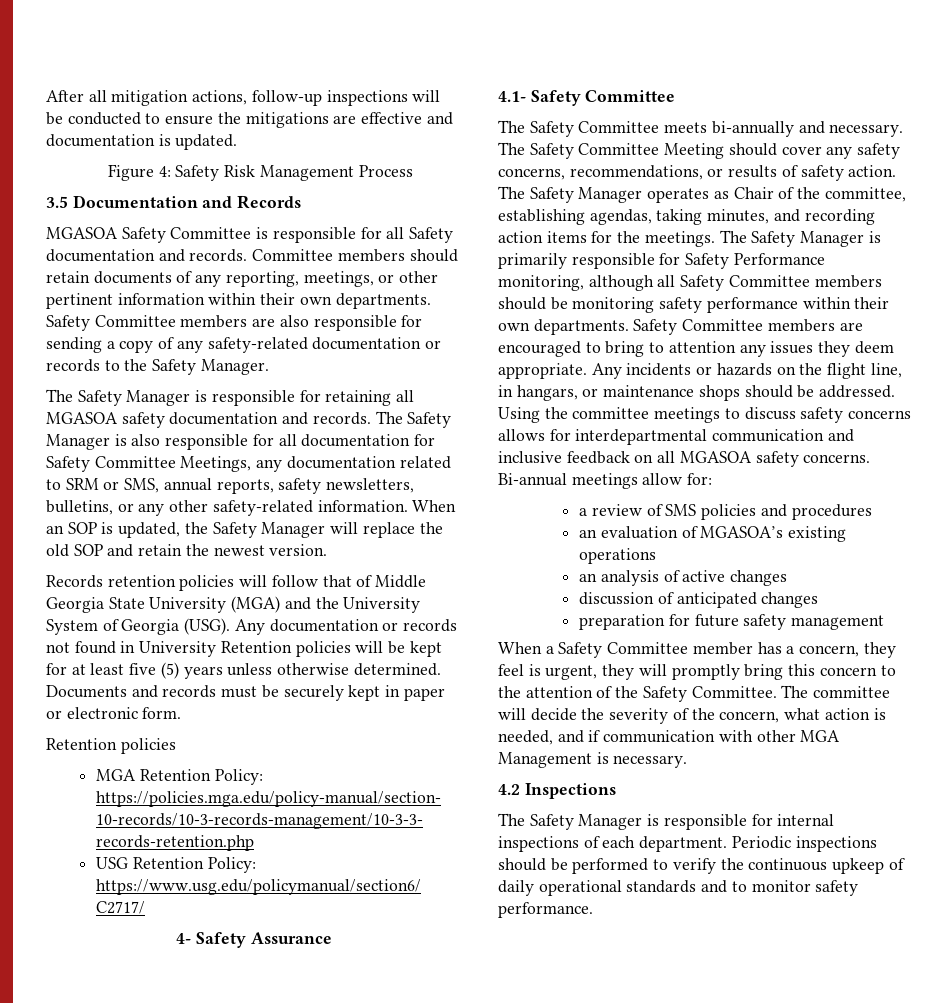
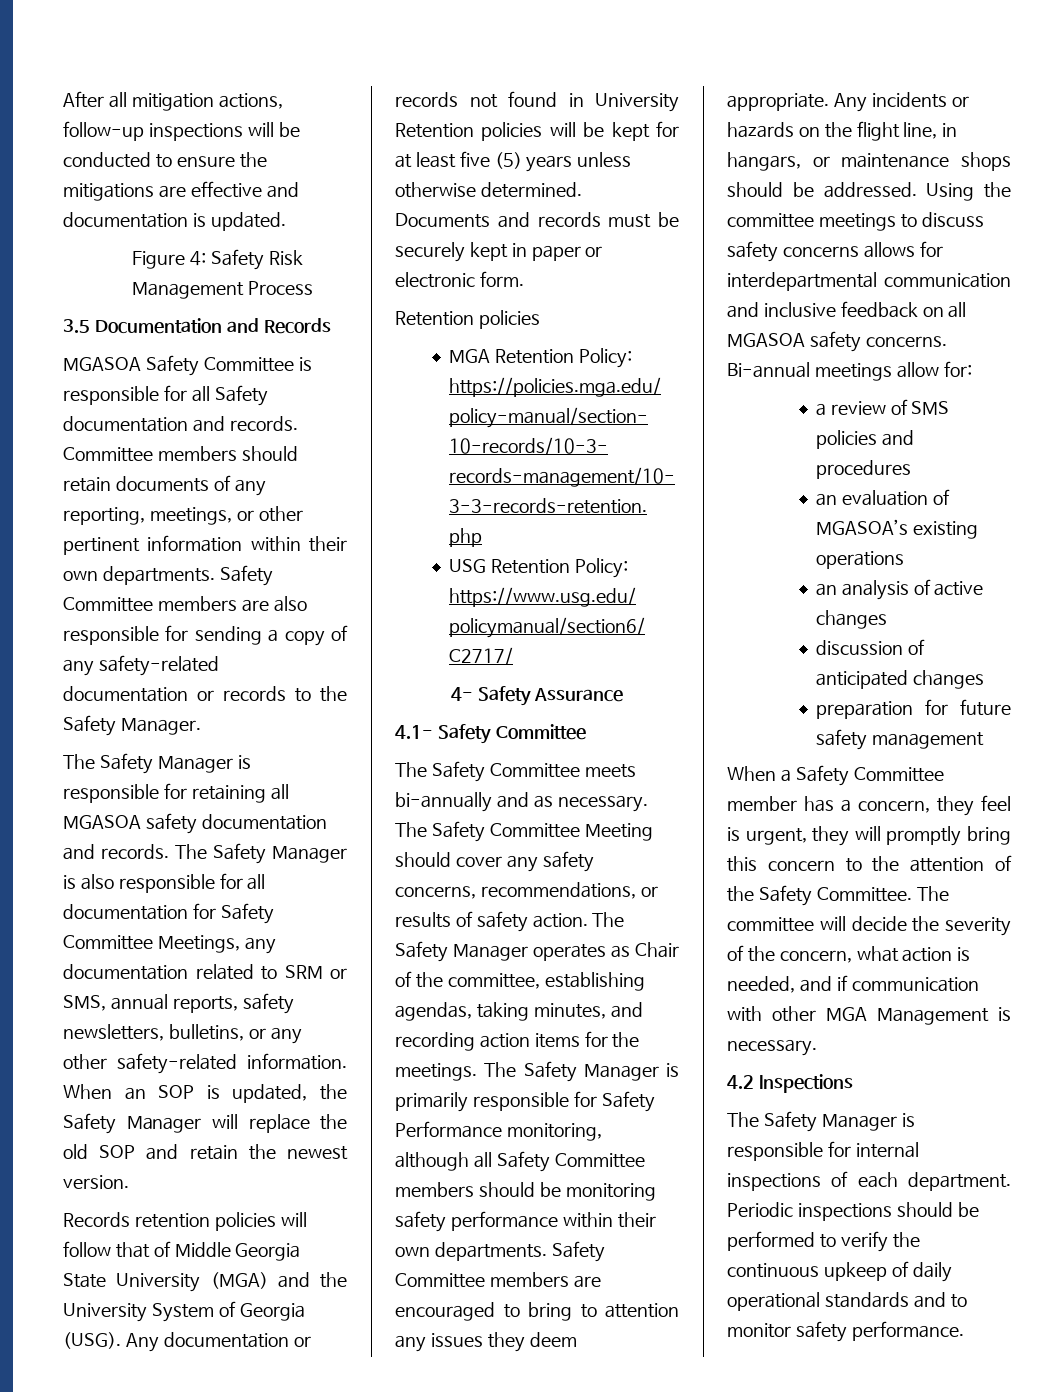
- The Safety Committee meets bi-annually and necessary.
+ The Safety Committee meets bi-annually and as necessary.

